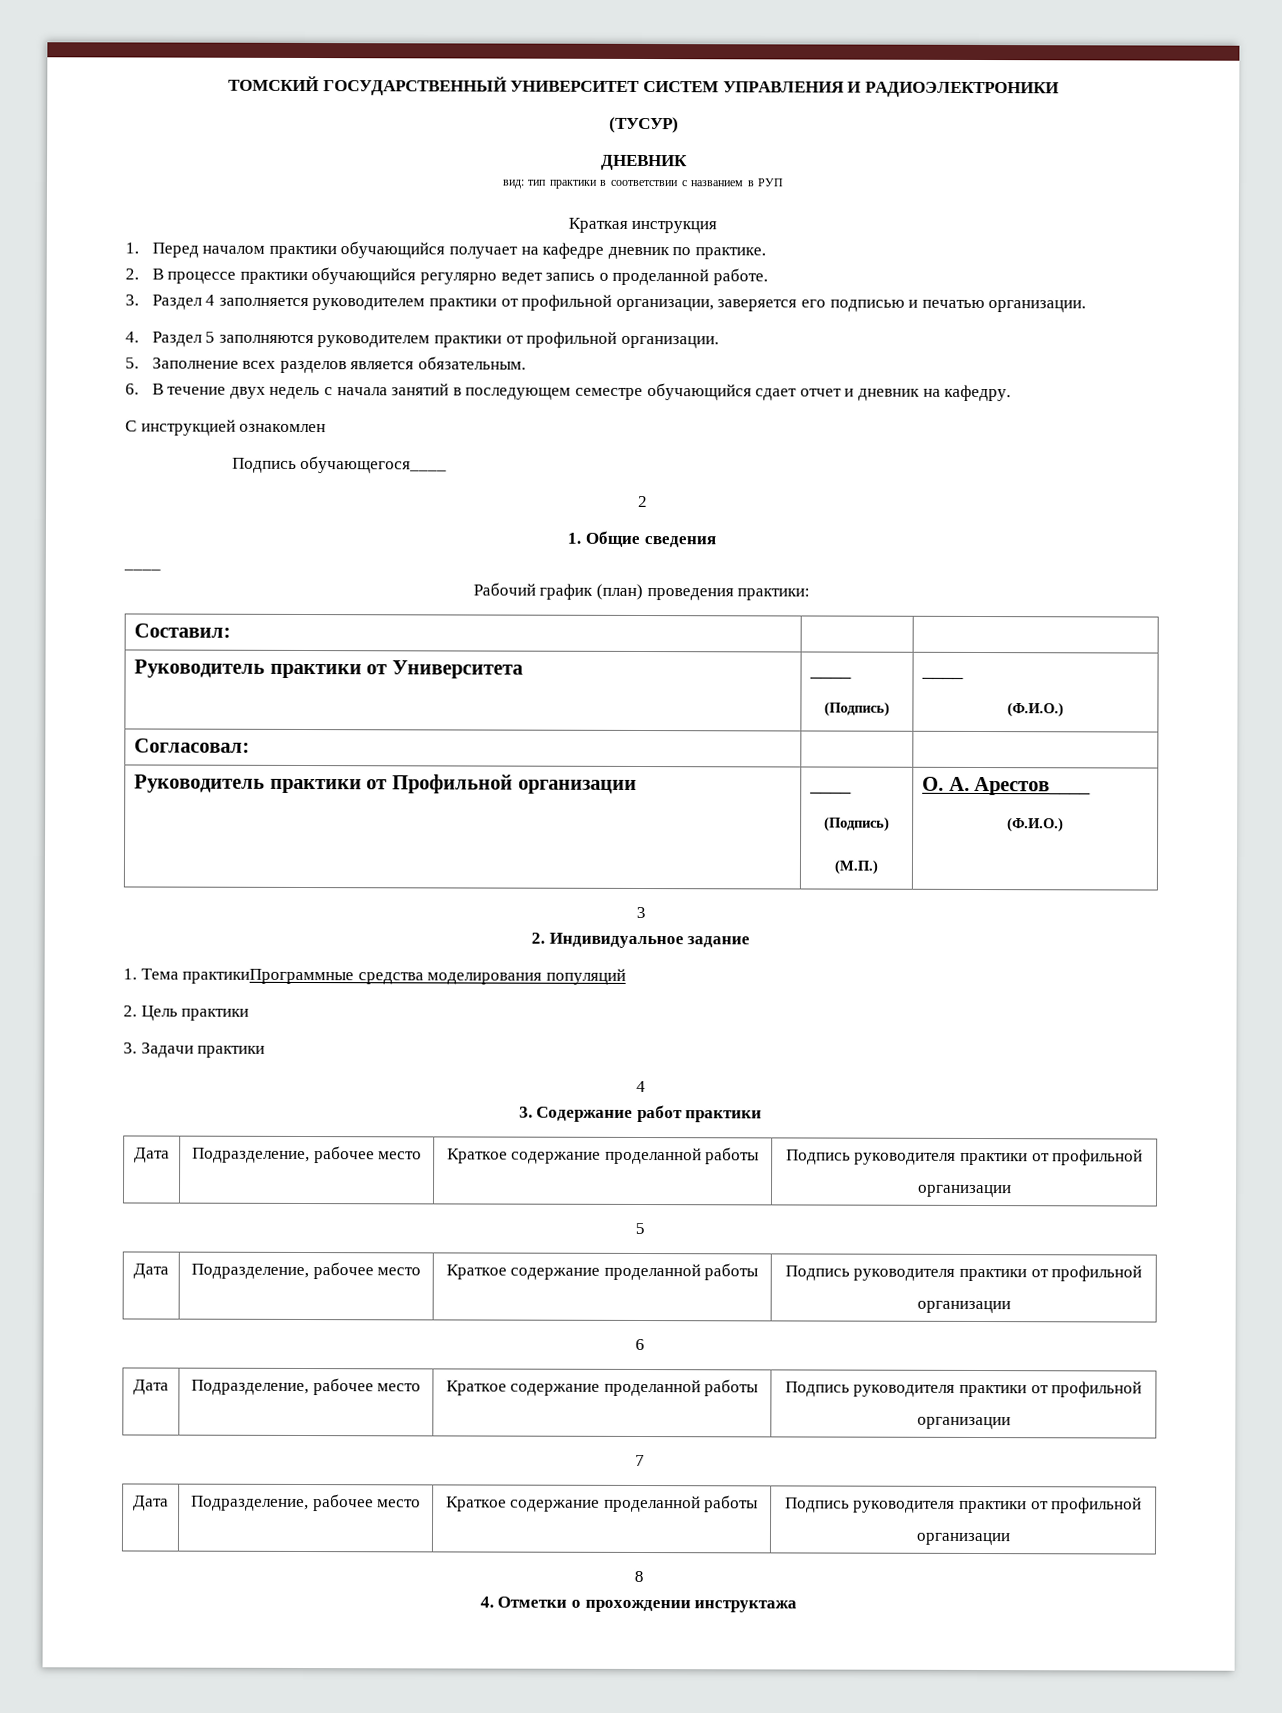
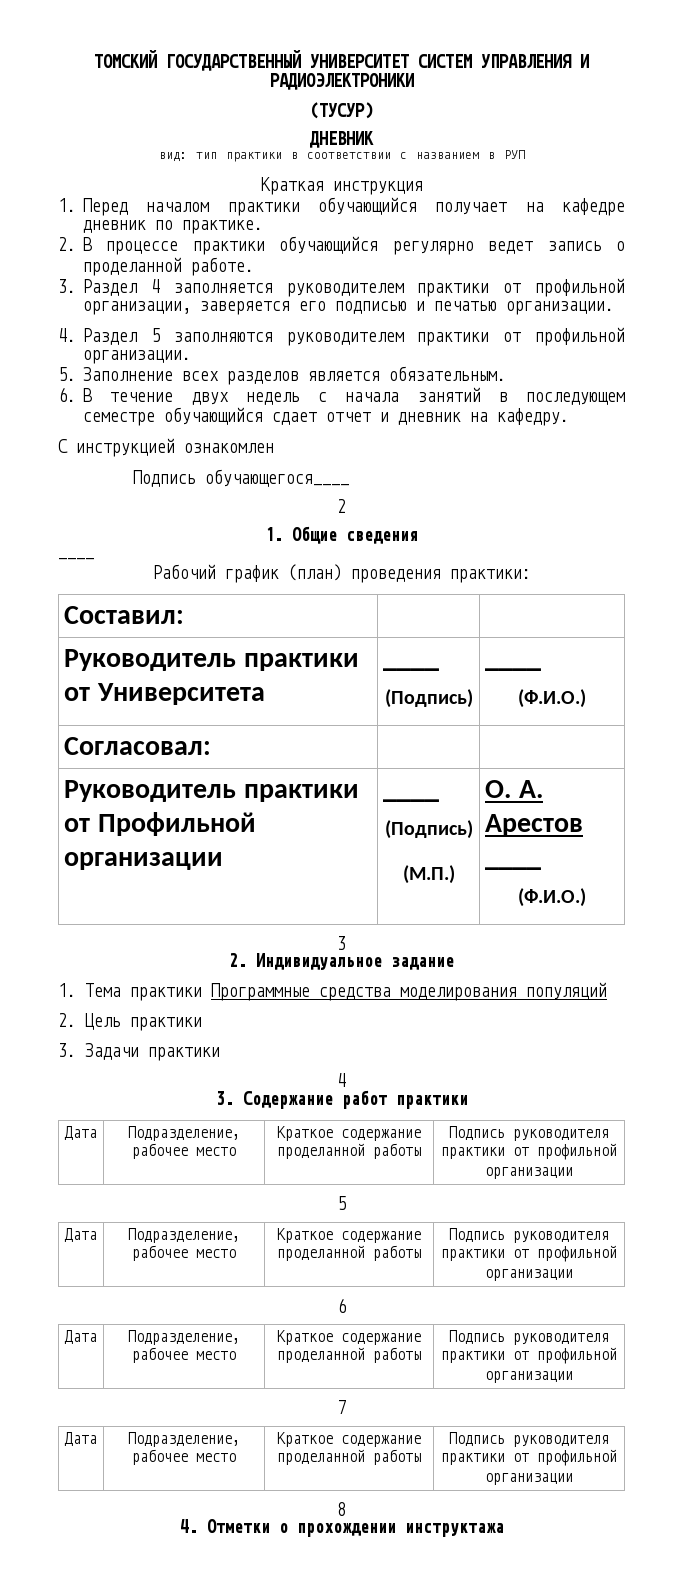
  Руководитель практики от Профильной организации | ____
  (Подпись)
- (М.П.) | О. А. Арестов____
+ (М.П.) | О. А. Арестов ____
- 1. Тема практикиПрограммные средства моделирования популяций
+ 1. Тема практики Программные средства моделирования популяций

